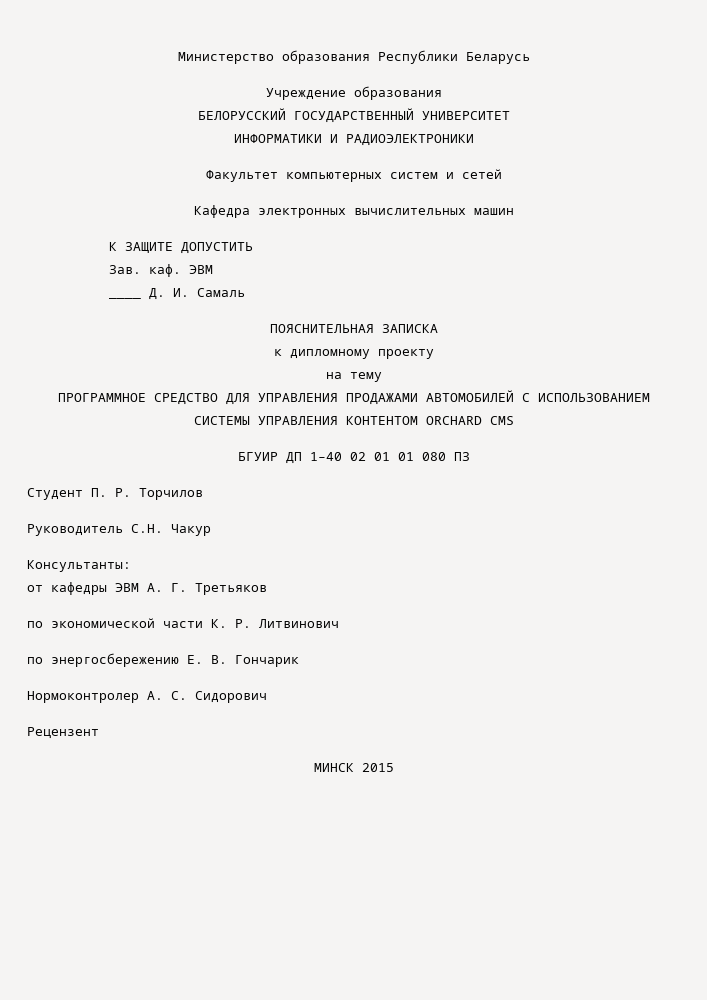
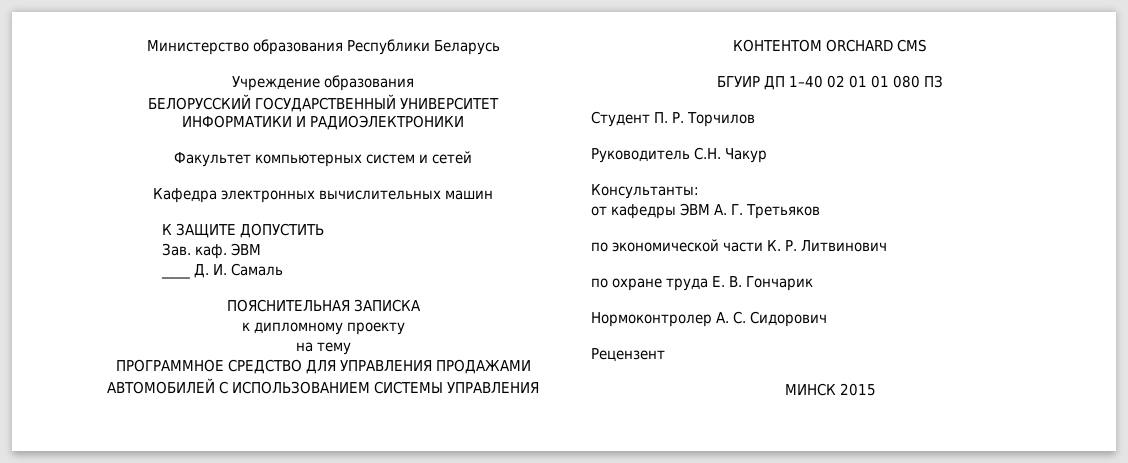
- по энергосбережению Е. В. Гончарик
+ по охране труда Е. В. Гончарик

